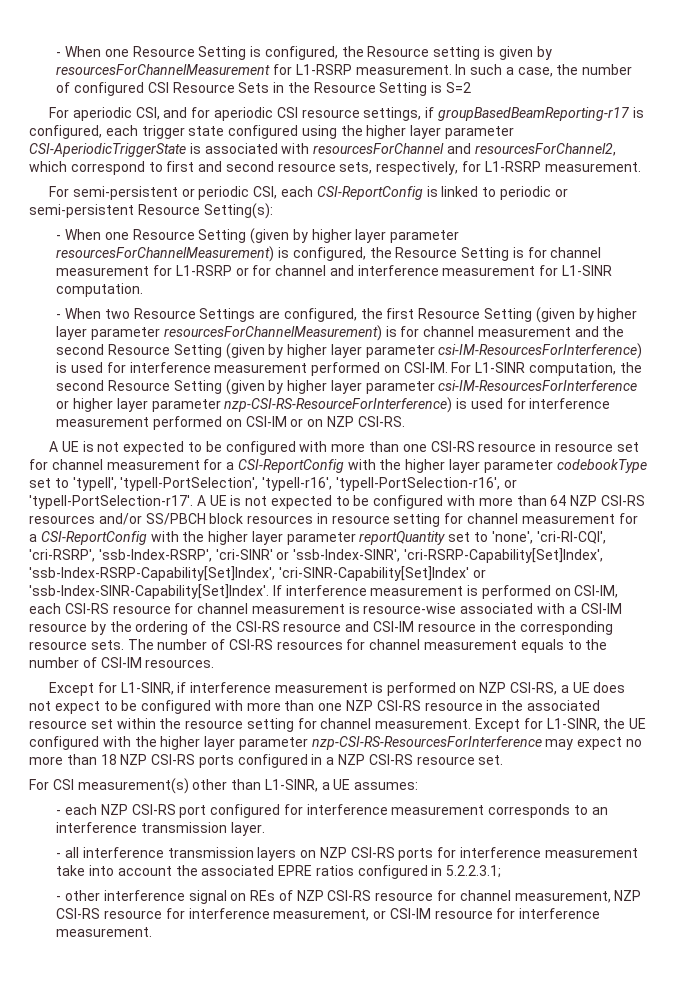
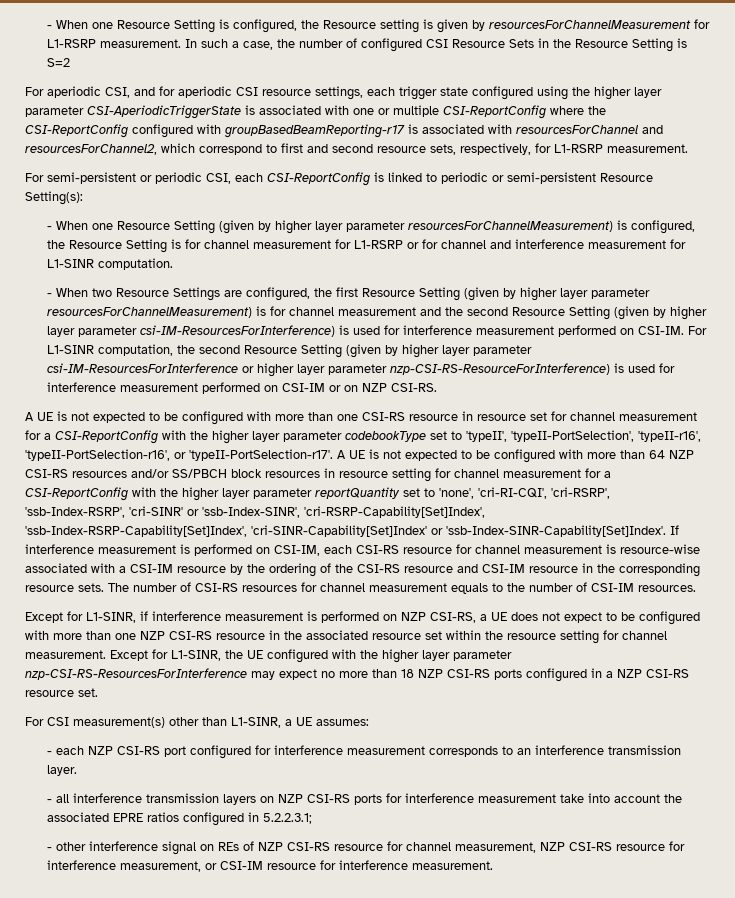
- For aperiodic CSI, and for aperiodic CSI resource settings, if groupBasedBeamReporting-r17 is configured, each trigger state configured using the higher layer parameter CSI-AperiodicTriggerState is associated with resourcesForChannel and resourcesForChannel2, which correspond to first and second resource sets, respectively, for L1-RSRP measurement.
+ For aperiodic CSI, and for aperiodic CSI resource settings, each trigger state configured using the higher layer parameter CSI-AperiodicTriggerState is associated with one or multiple CSI-ReportConfig where the CSI-ReportConfig configured with groupBasedBeamReporting-r17 is associated with resourcesForChannel and resourcesForChannel2, which correspond to first and second resource sets, respectively, for L1-RSRP measurement.

